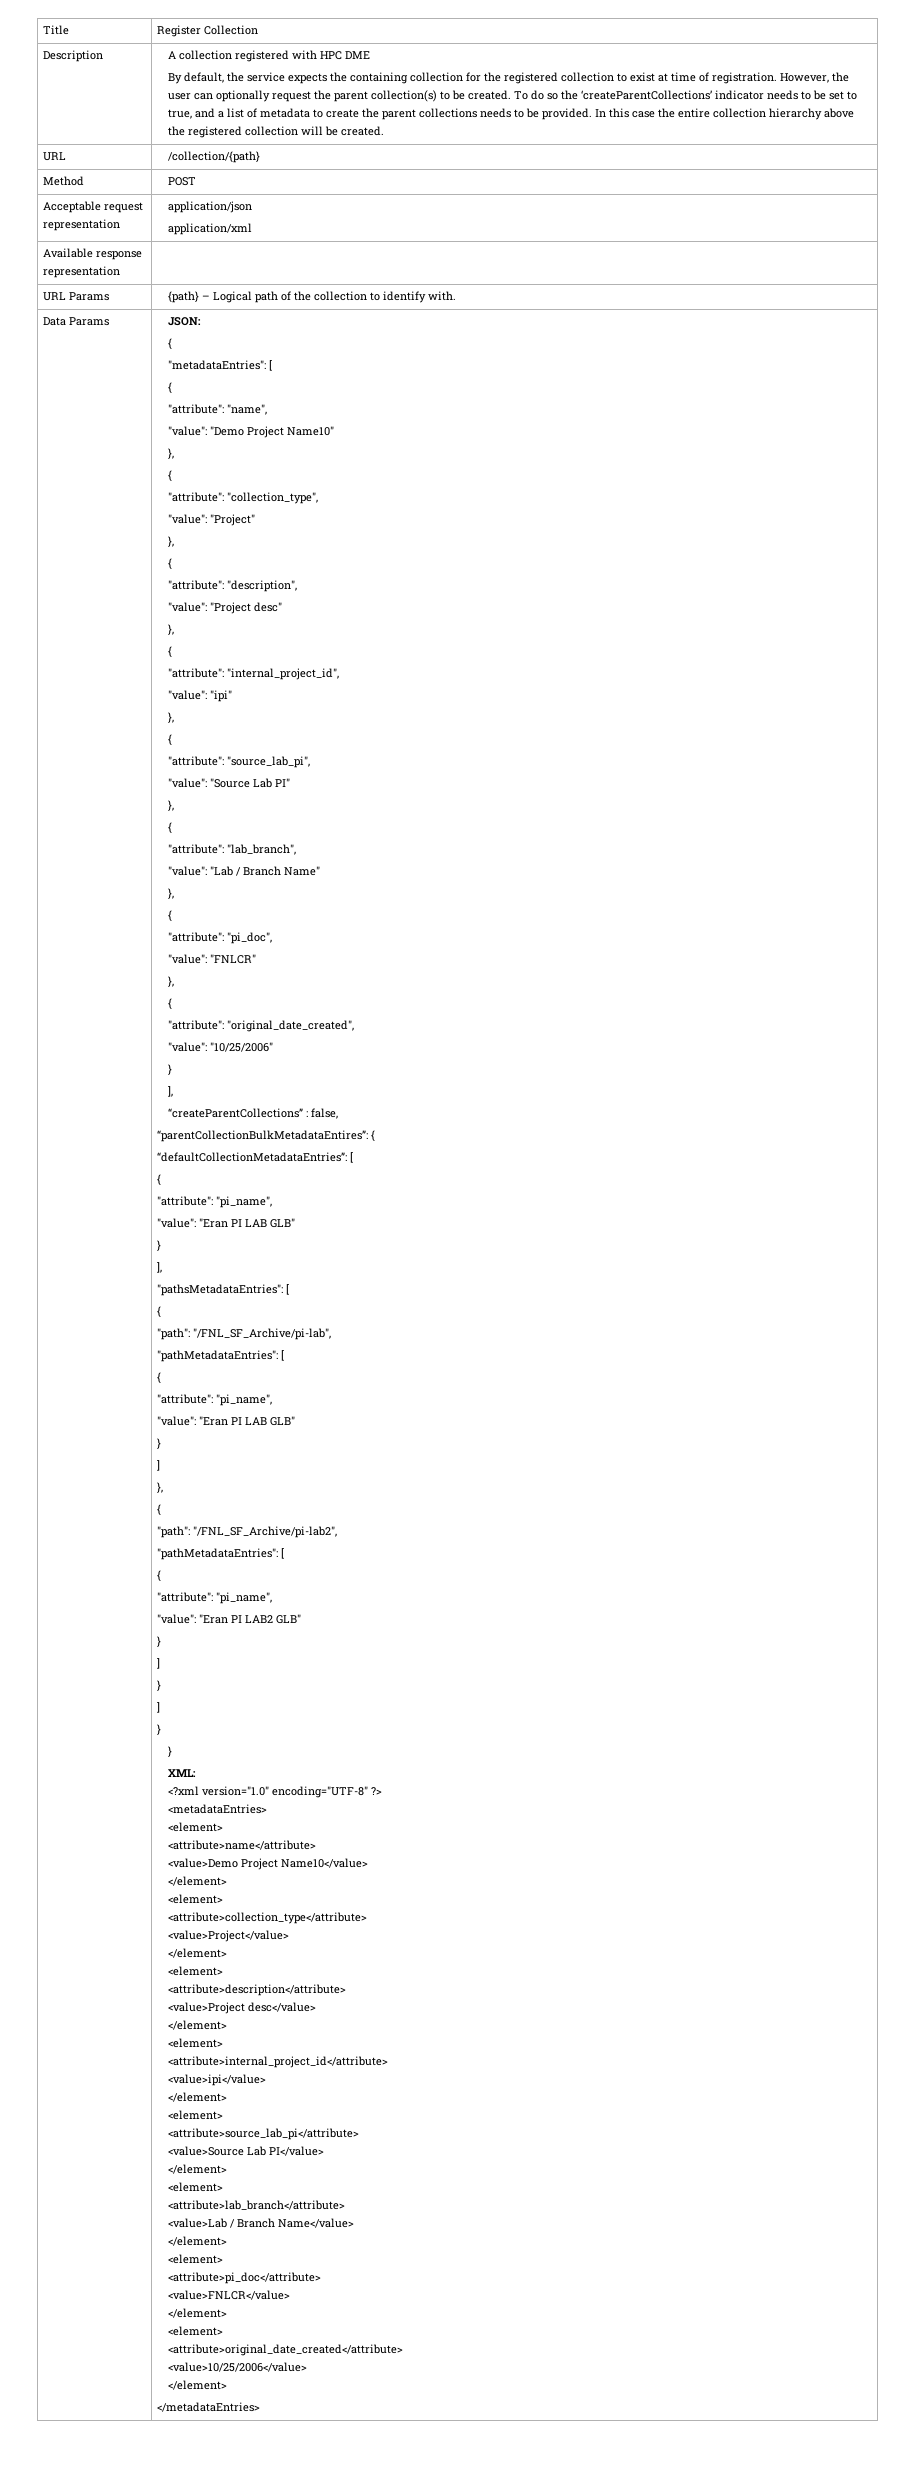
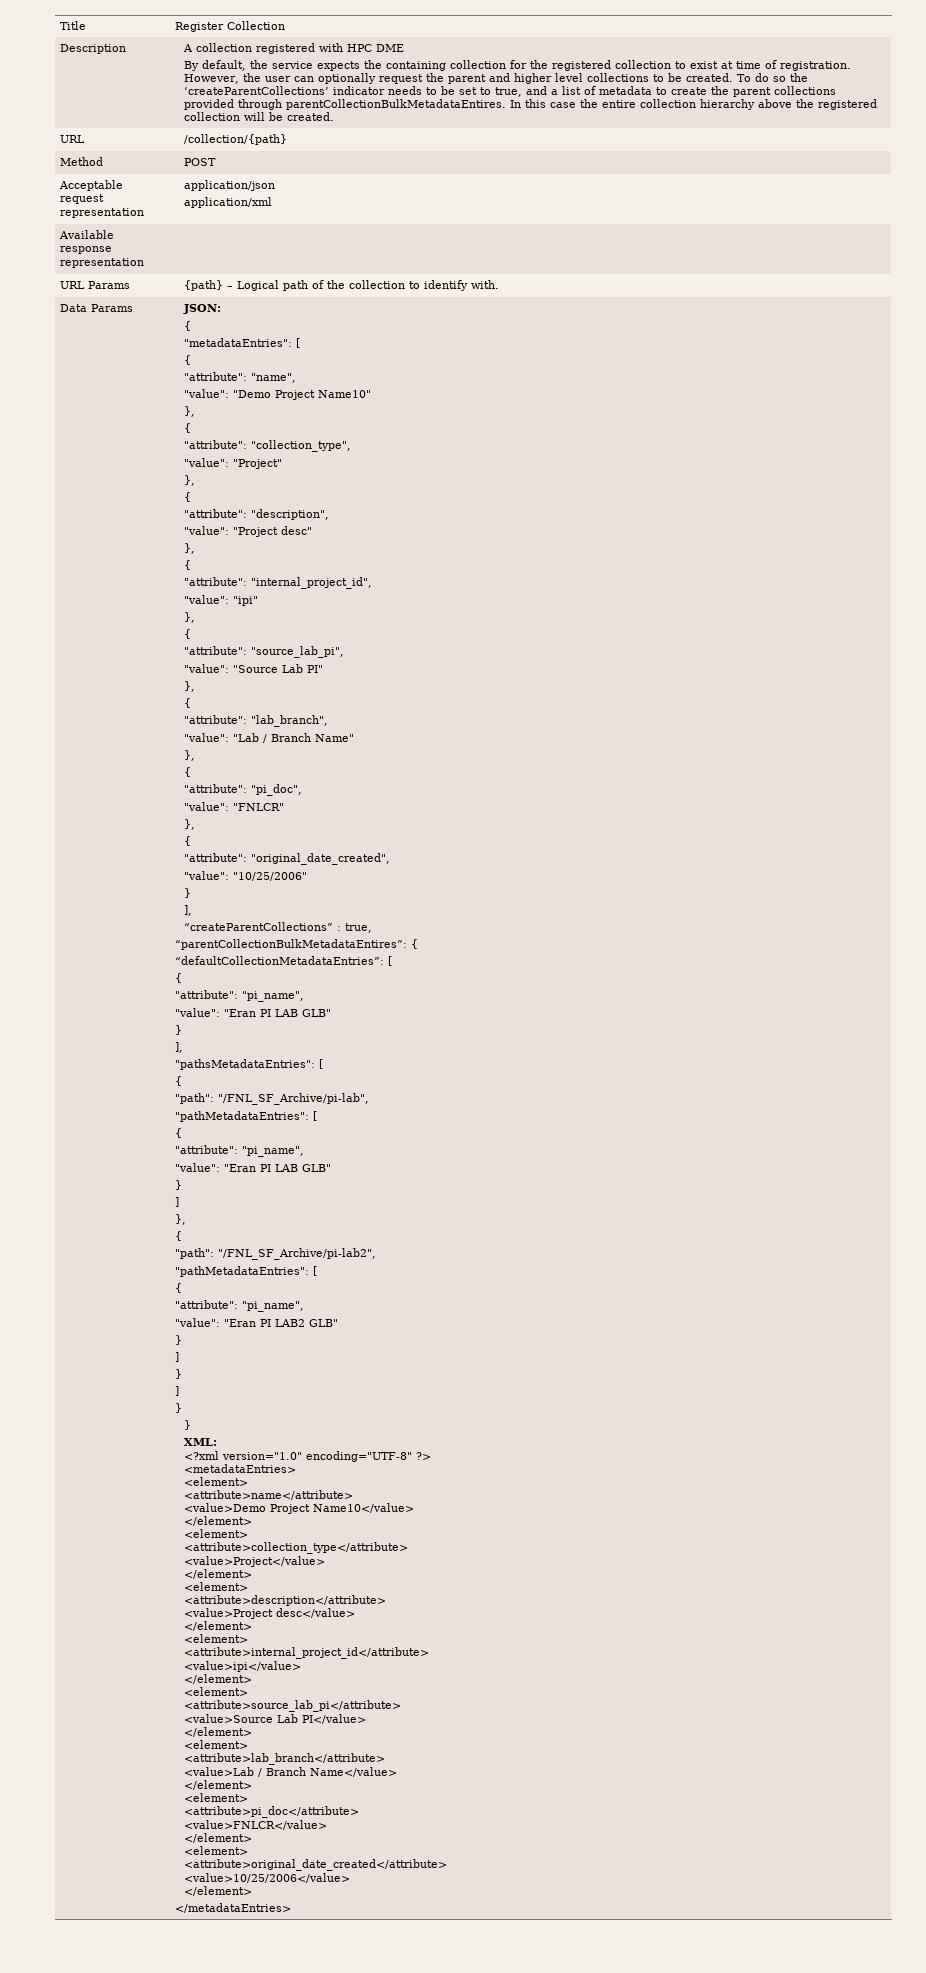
- However, the user can optionally request the parent collection(s) to be created.
+ However, the user can optionally request the parent and higher level collections to be created.
- To do so the ‘createParentCollections’ indicator needs to be set to true, and a list of metadata to create the parent collections needs to be provided.
+ To do so the ‘createParentCollections’ indicator needs to be set to true, and a list of metadata to create the parent collections provided through parentCollectionBulkMetadataEntires.
- “createParentCollections” : false,
+ “createParentCollections” : true,

